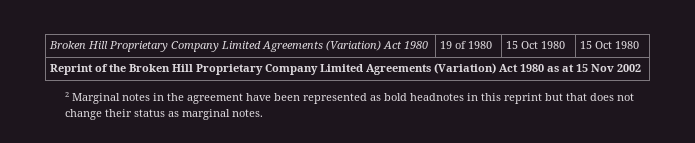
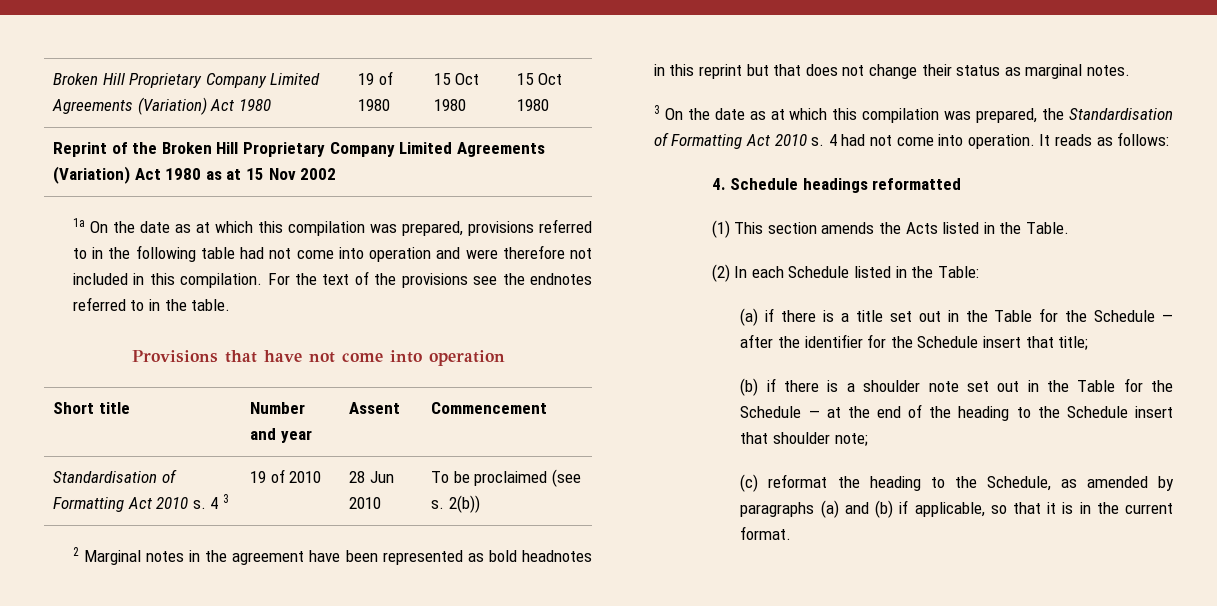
+ 1a On the date as at which this compilation was prepared, provisions referred to in the following table had not come into operation and were therefore not included in this compilation. For the text of the provisions see the endnotes referred to in the table.
+ Provisions that have not come into operation
+ Short title | Number and year | Assent | Commencement
+ Standardisation of Formatting Act 2010 s. 4 3 | 19 of 2010 | 28 Jun 2010 | To be proclaimed (see s. 2(b))
+ 3 On the date as at which this compilation was prepared, the Standardisation of Formatting Act 2010 s. 4 had not come into operation. It reads as follows:
+ 4. Schedule headings reformatted
+ (1) This section amends the Acts listed in the Table.
+ (2) In each Schedule listed in the Table:
+ (a) if there is a title set out in the Table for the Schedule — after the identifier for the Schedule insert that title;
+ (b) if there is a shoulder note set out in the Table for the Schedule — at the end of the heading to the Schedule insert that shoulder note;
+ (c) reformat the heading to the Schedule, as amended by paragraphs (a) and (b) if applicable, so that it is in the current format.

